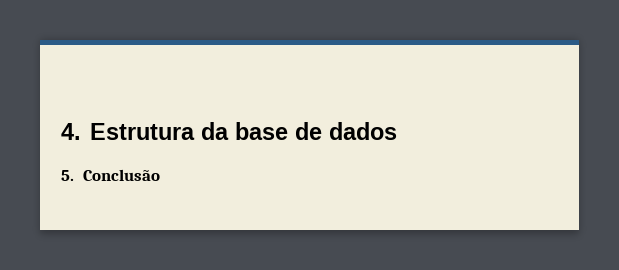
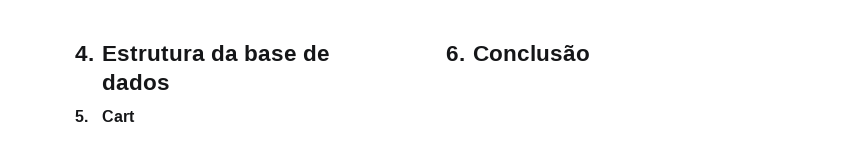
- 5. Conclusão
+ 5. Cart
+ 6. Conclusão

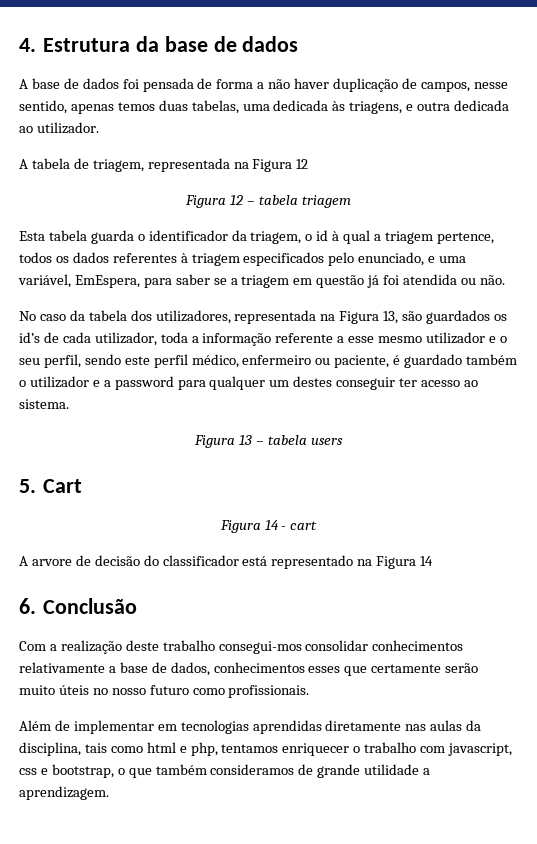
+ A base de dados foi pensada de forma a não haver duplicação de campos, nesse sentido, apenas temos duas tabelas, uma dedicada às triagens, e outra dedicada ao utilizador.
+ A tabela de triagem, representada na Figura 12
+ Figura 12 – tabela triagem
+ Esta tabela guarda o identificador da triagem, o id à qual a triagem pertence, todos os dados referentes à triagem especificados pelo enunciado, e uma variável, EmEspera, para saber se a triagem em questão já foi atendida ou não.
+ No caso da tabela dos utilizadores, representada na Figura 13, são guardados os id’s de cada utilizador, toda a informação referente a esse mesmo utilizador e o seu perfil, sendo este perfil médico, enfermeiro ou paciente, é guardado também o utilizador e a password para qualquer um destes conseguir ter acesso ao sistema.
+ Figura 13 – tabela users
  5. Cart
+ Figura 14 - cart
+ A arvore de decisão do classificador está representado na Figura 14
  6. Conclusão
+ Com a realização deste trabalho consegui-mos consolidar conhecimentos relativamente a base de dados, conhecimentos esses que certamente serão muito úteis no nosso futuro como profissionais.
+ Além de implementar em tecnologias aprendidas diretamente nas aulas da disciplina, tais como html e php, tentamos enriquecer o trabalho com javascript, css e bootstrap, o que também consideramos de grande utilidade a aprendizagem.

